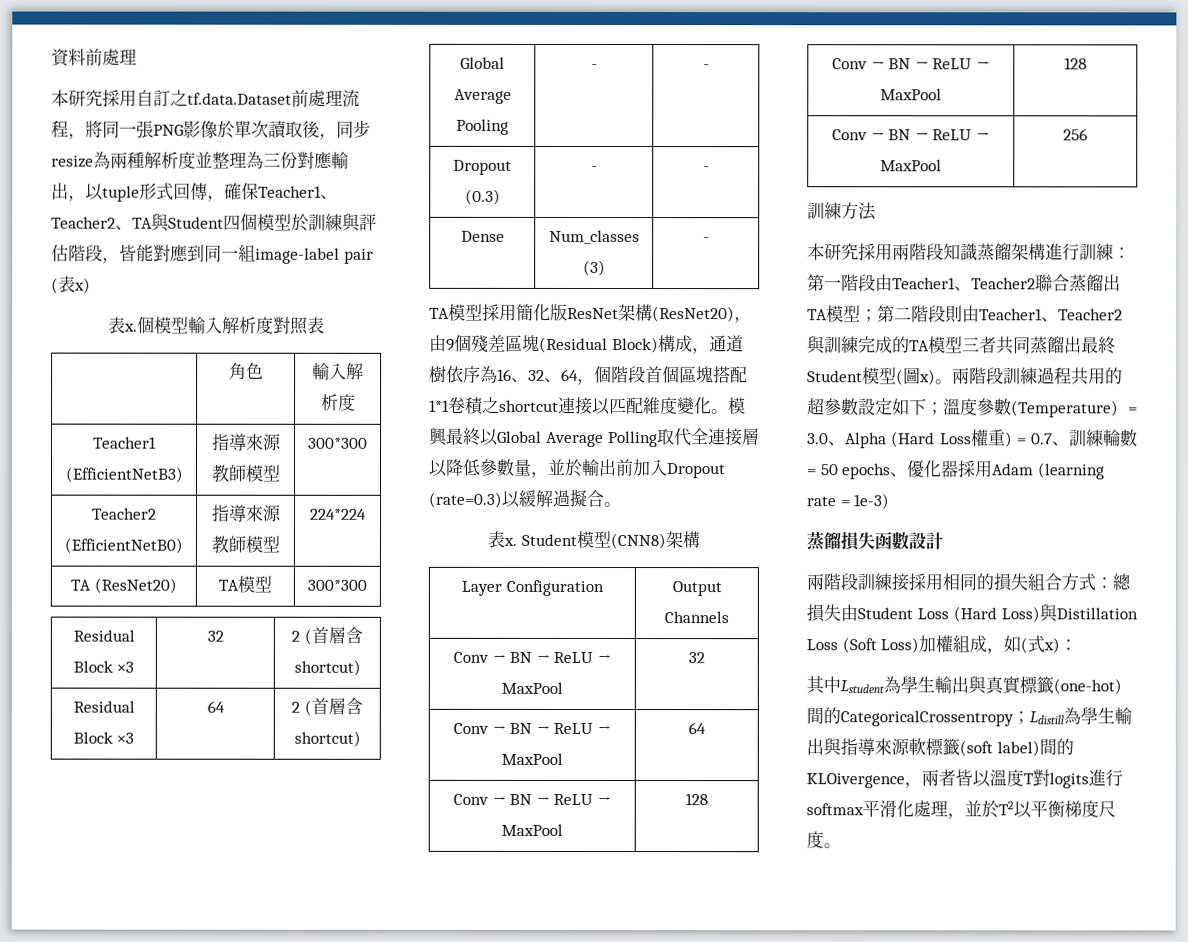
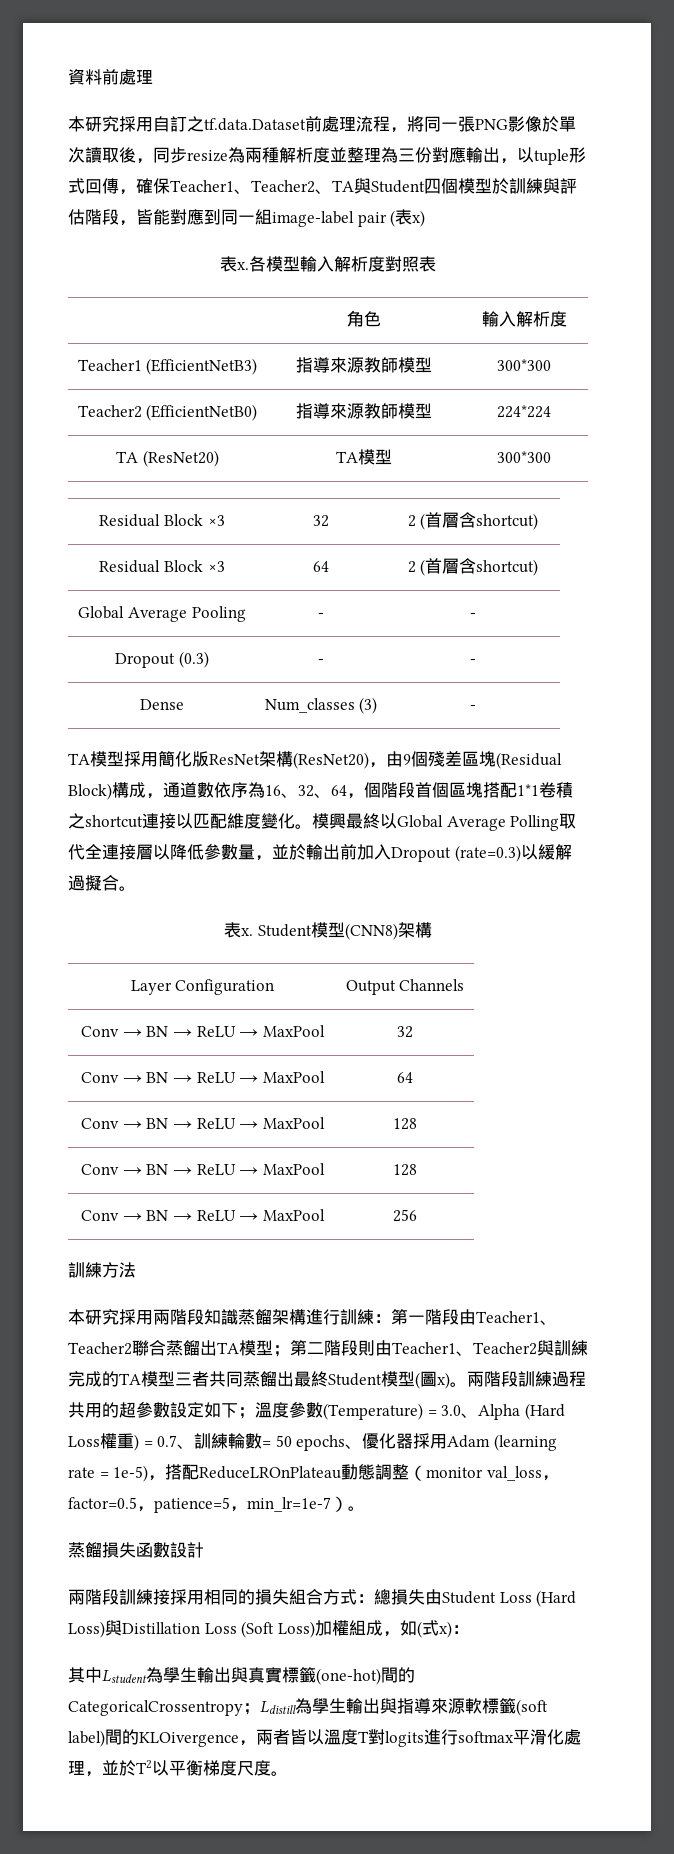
- 個模型輸入解析度對照表
+ 各模型輸入解析度對照表
- TA模型採用簡化版ResNet架構(ResNet20)，由9個殘差區塊(Residual Block)構成，通道樹依序為16、32、64，個階段首個區塊搭配1*1卷積之shortcut連接以匹配維度變化。
+ TA模型採用簡化版ResNet架構(ResNet20)，由9個殘差區塊(Residual Block)構成，通道數依序為16、32、64，個階段首個區塊搭配1*1卷積之shortcut連接以匹配維度變化。
- 兩階段訓練過程共用的超參數設定如下；溫度參數(Temperature) = 3.0、Alpha (Hard Loss權重) = 0.7、訓練輪數= 50 epochs、優化器採用Adam (learning rate = 1e-3)
+ 兩階段訓練過程共用的超參數設定如下；溫度參數(Temperature) = 3.0、Alpha (Hard Loss權重) = 0.7、訓練輪數= 50 epochs、優化器採用Adam (learning rate = 1e-5)，搭配ReduceLROnPlateau動態調整（monitor val_loss，factor=0.5，patience=5，min_lr=1e-7）。

